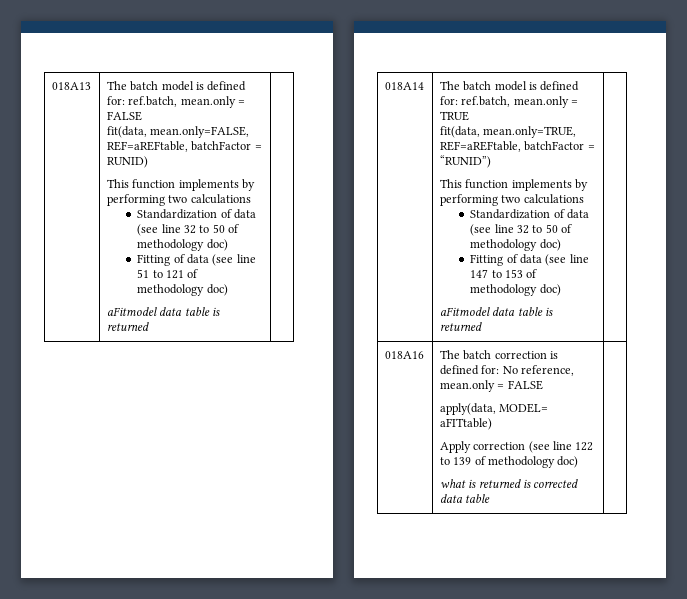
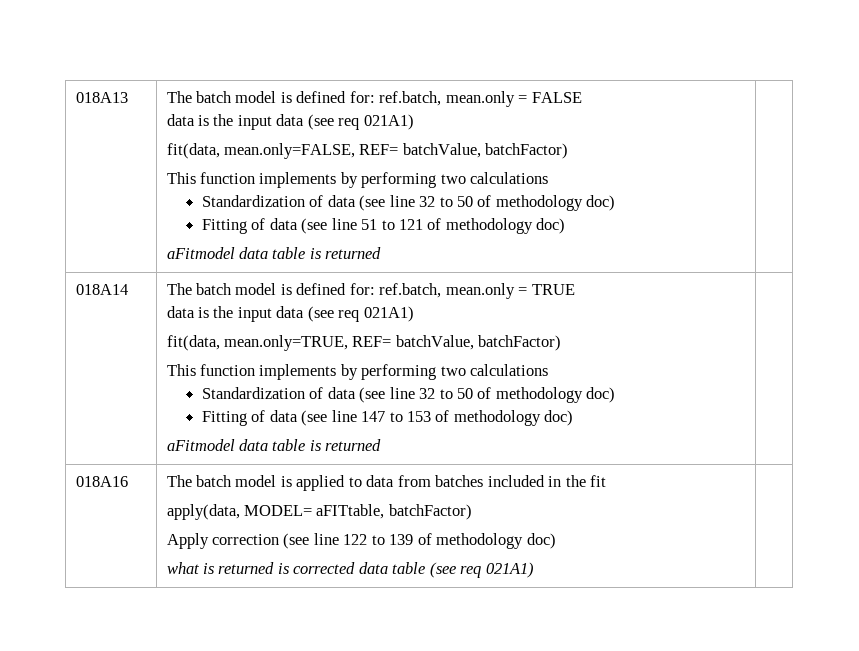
  The batch model is defined for: ref.batch, mean.only = FALSE
- fit(data, mean.only=FALSE, REF=aREFtable, batchFactor = RUNID)
+ data is the input data (see req 021A1)
+ fit(data, mean.only=FALSE, REF= batchValue, batchFactor)
  The batch model is defined for: ref.batch, mean.only = TRUE
- fit(data, mean.only=TRUE, REF=aREFtable, batchFactor = “RUNID”)
+ data is the input data (see req 021A1)
+ fit(data, mean.only=TRUE, REF= batchValue, batchFactor)
- 018A16 | The batch correction is defined for: No reference, mean.only = FALSE
- apply(data, MODEL= aFITtable)
+ 018A16 | The batch model is applied to data from batches included in the fit
+ apply(data, MODEL= aFITtable, batchFactor)
  Apply correction (see line 122 to 139 of methodology doc)
- what is returned is corrected data table |
+ what is returned is corrected data table (see req 021A1) |

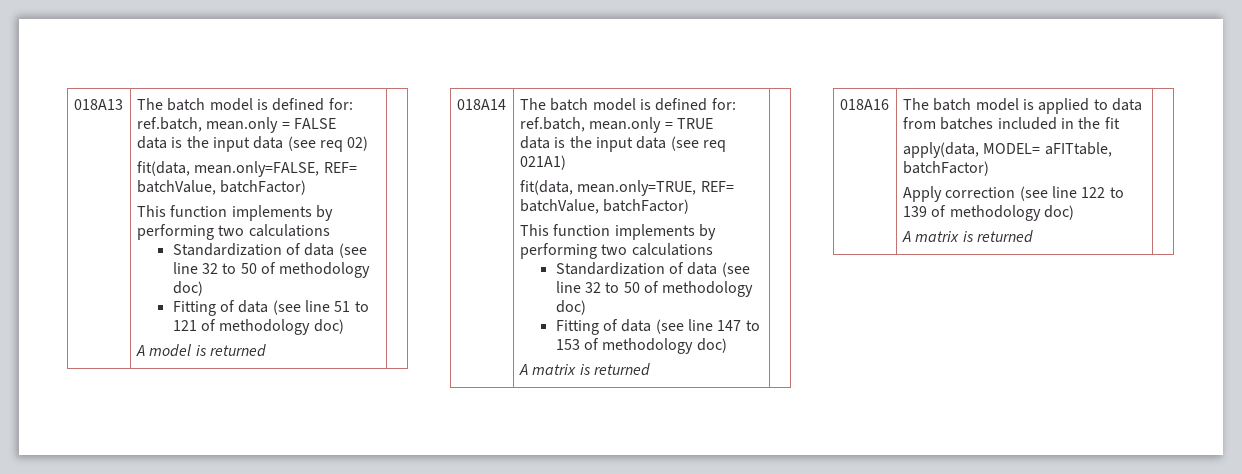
  The batch model is defined for: ref.batch, mean.only = FALSE
- data is the input data (see req 021A1)
+ data is the input data (see req 02)
  Fitting of data (see line 51 to 121 of methodology doc)
- aFitmodel data table is returned
+ A model is returned
  Fitting of data (see line 147 to 153 of methodology doc)
- aFitmodel data table is returned
+ A matrix is returned
  018A16 | The batch model is applied to data from batches included in the fit
  apply(data, MODEL= aFITtable, batchFactor)
  Apply correction (see line 122 to 139 of methodology doc)
- what is returned is corrected data table (see req 021A1) |
+ A matrix is returned |

